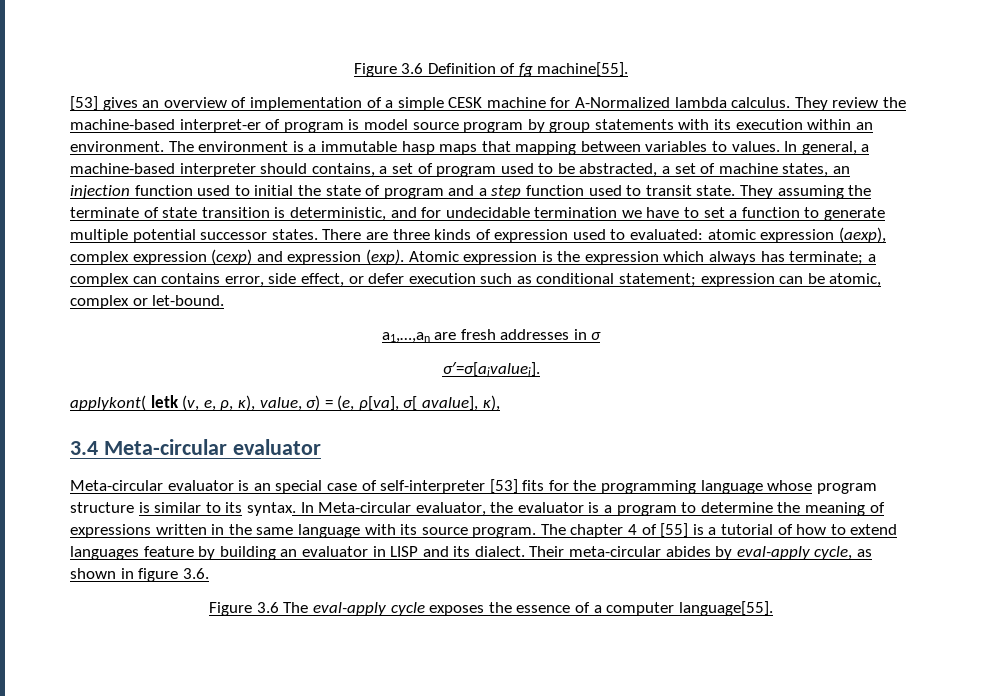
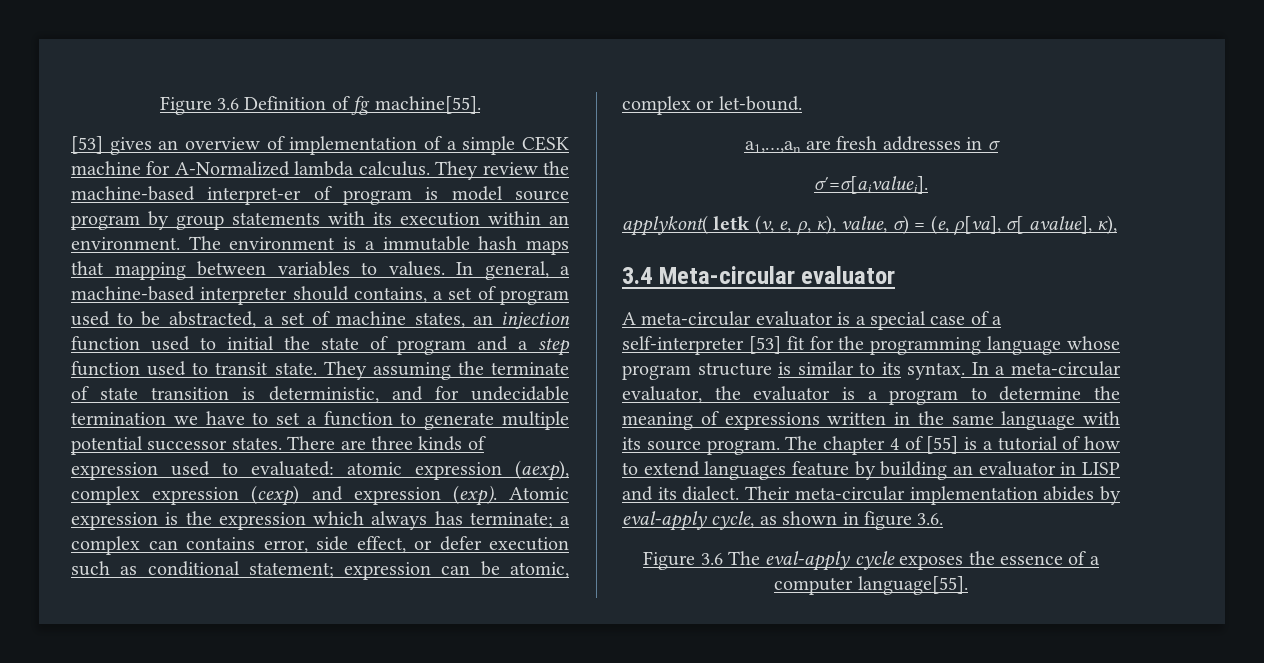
- The environment is a immutable hasp maps that mapping between variables to values.
+ The environment is a immutable hash maps that mapping between variables to values.
- Meta-circular evaluator is an special case of self-interpreter [53] fits for the programming language whose program structure is similar to its syntax.
+ A meta-circular evaluator is a special case of a self-interpreter [53] fit for the programming language whose program structure is similar to its syntax.
- In Meta-circular evaluator, the evaluator is a program to determine the meaning of expressions written in the same language with its source program.
+ In a meta-circular evaluator, the evaluator is a program to determine the meaning of expressions written in the same language with its source program.
- Their meta-circular abides by eval-apply cycle, as shown in figure 3.6.
+ Their meta-circular implementation abides by eval-apply cycle, as shown in figure 3.6.

